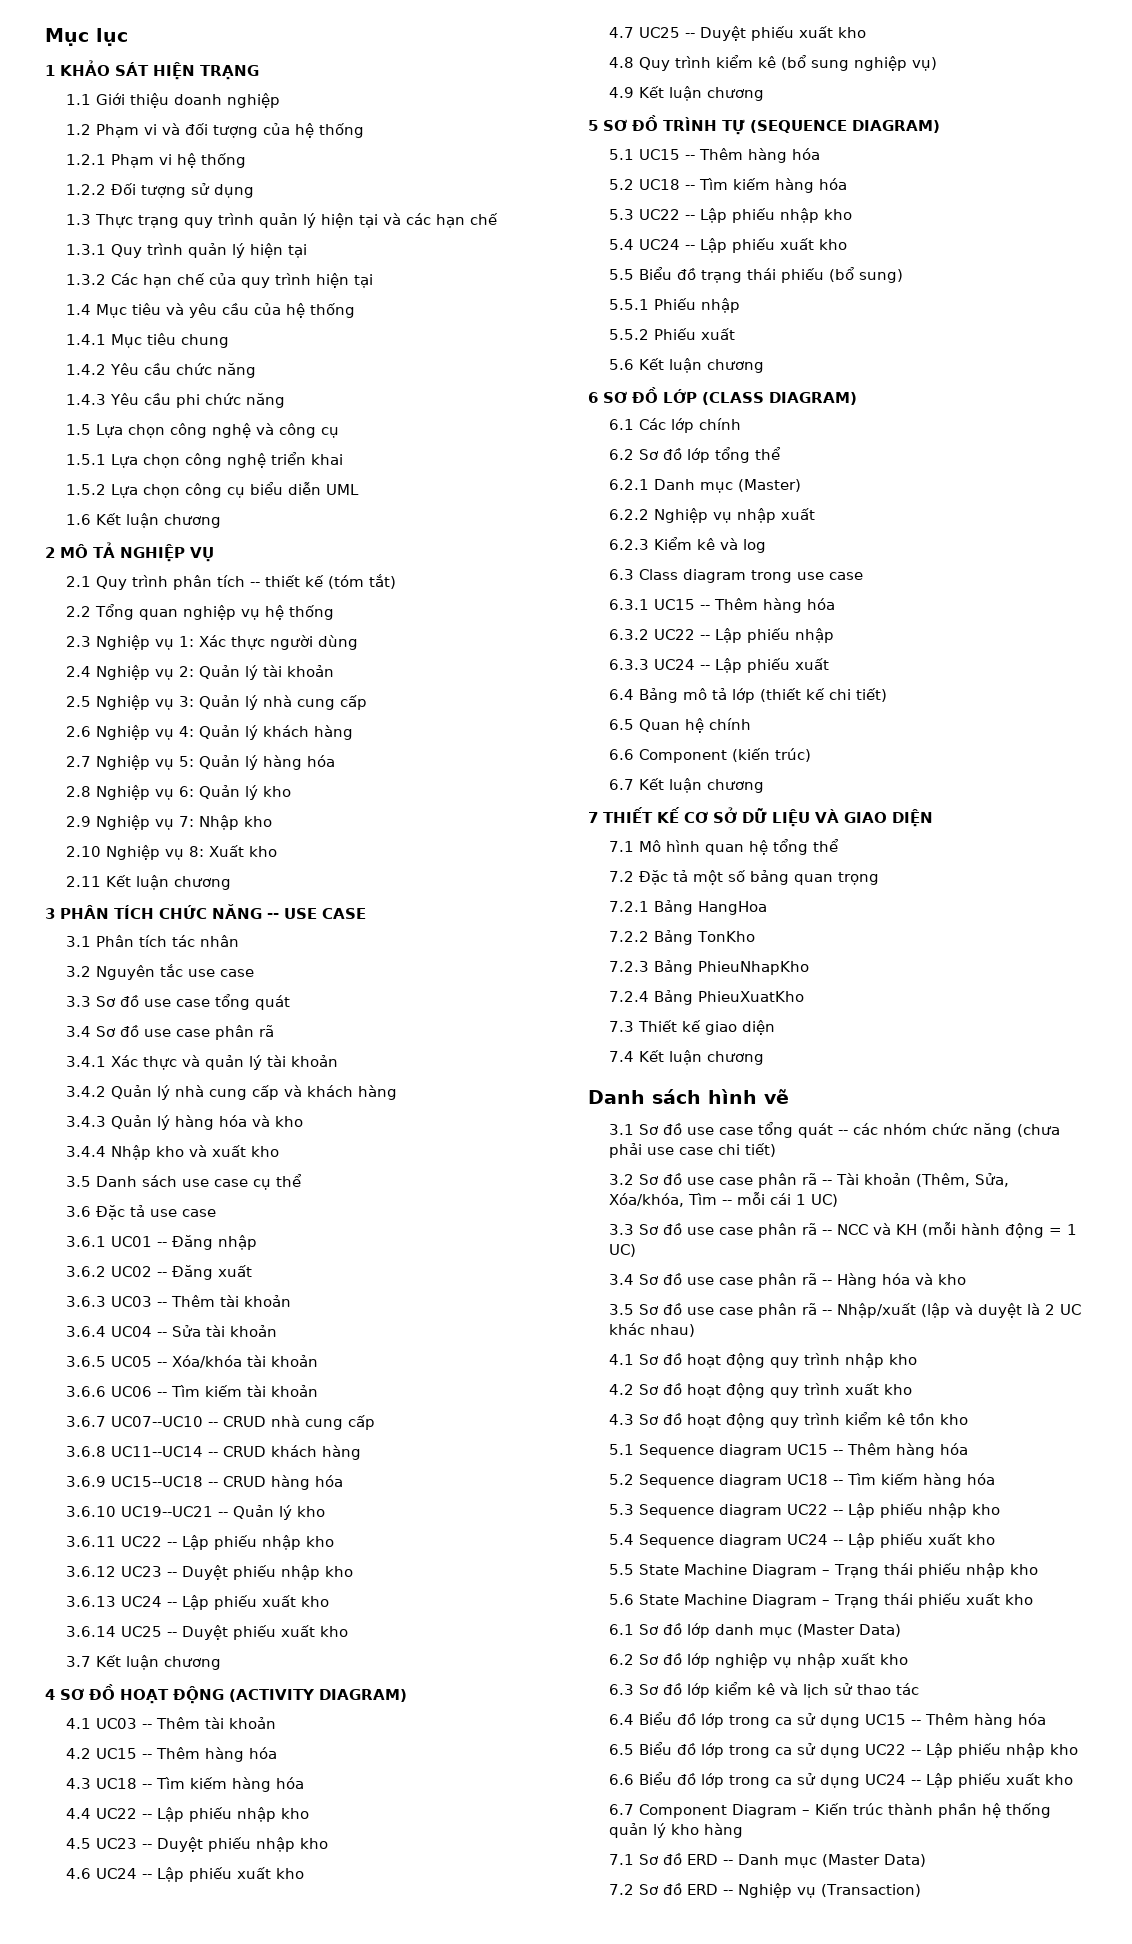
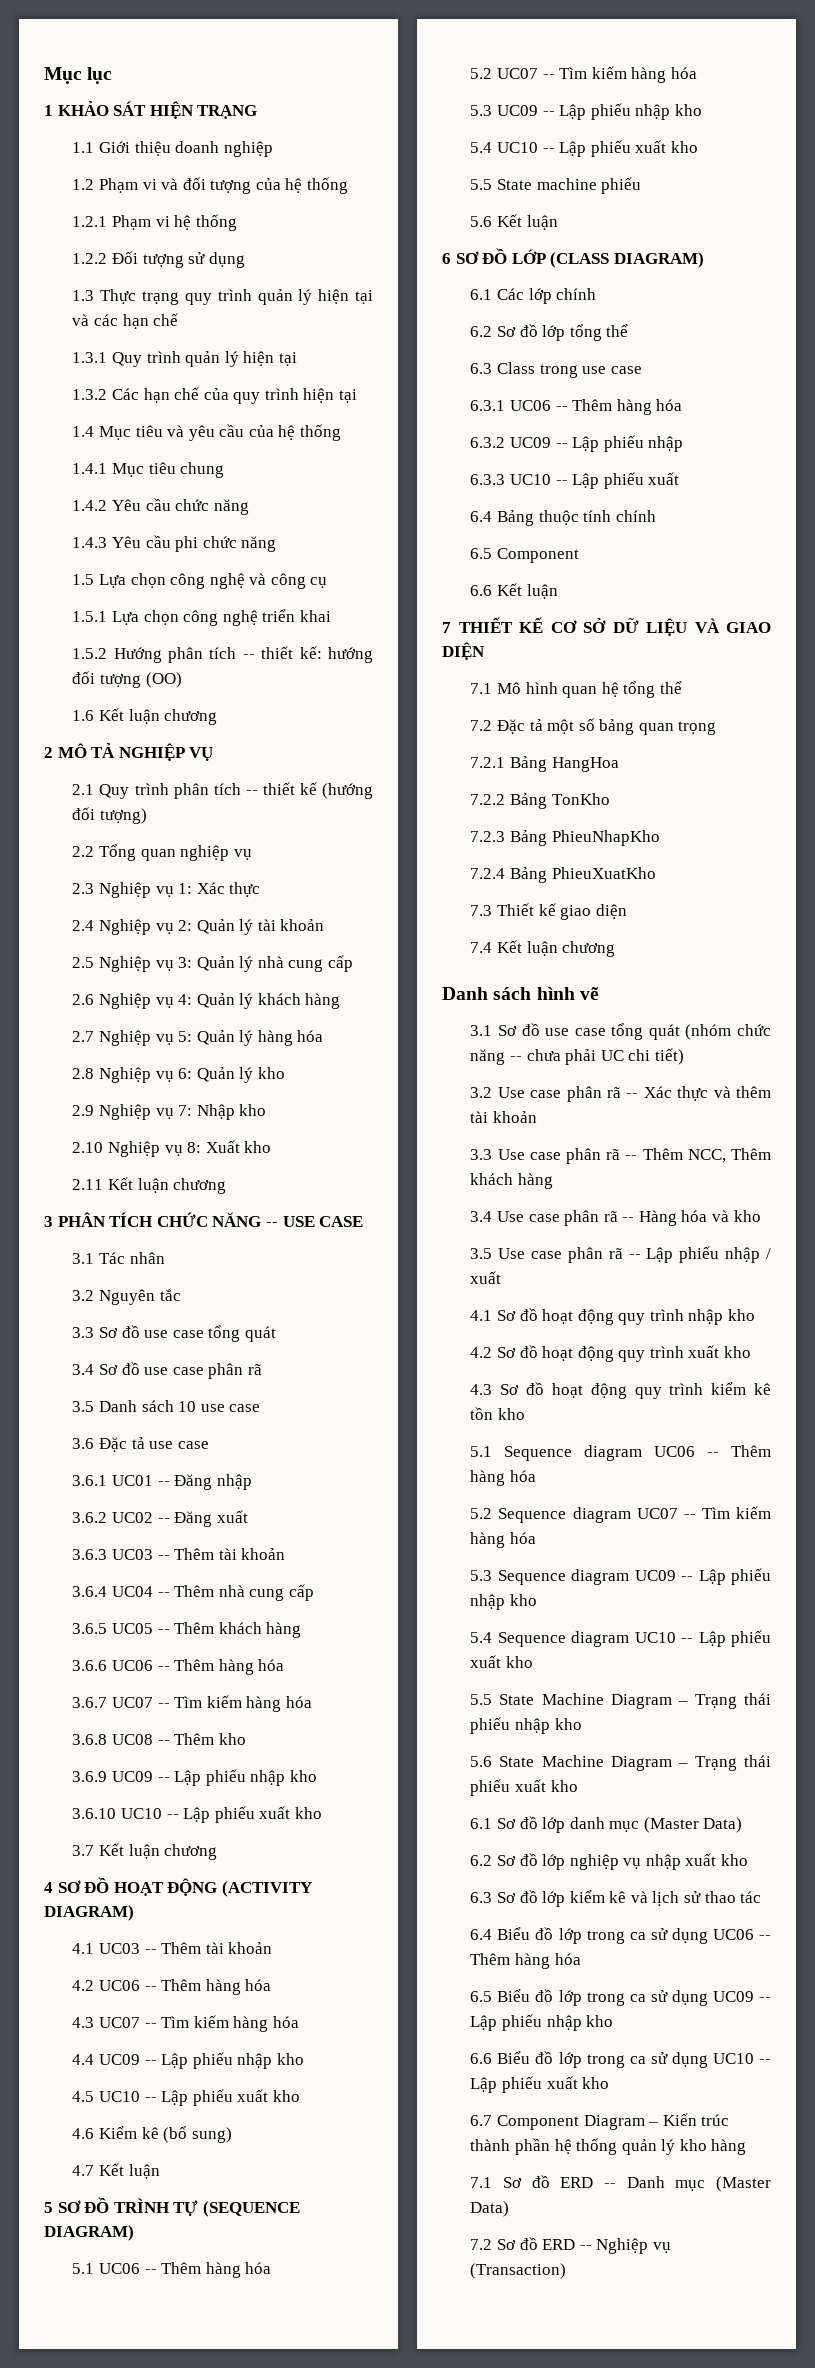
- 1.5.2 Lựa chọn công cụ biểu diễn UML
+ 1.5.2 Hướng phân tích -- thiết kế: hướng đối tượng (OO)
- 2.1 Quy trình phân tích -- thiết kế (tóm tắt)
+ 2.1 Quy trình phân tích -- thiết kế (hướng đối tượng)
- 2.2 Tổng quan nghiệp vụ hệ thống
+ 2.2 Tổng quan nghiệp vụ
- 2.3 Nghiệp vụ 1: Xác thực người dùng
+ 2.3 Nghiệp vụ 1: Xác thực
- 3.1 Phân tích tác nhân
+ 3.1 Tác nhân
- 3.2 Nguyên tắc use case
+ 3.2 Nguyên tắc
- 3.4.1 Xác thực và quản lý tài khoản
- 3.4.2 Quản lý nhà cung cấp và khách hàng
- 3.4.3 Quản lý hàng hóa và kho
- 3.4.4 Nhập kho và xuất kho
- 3.5 Danh sách use case cụ thể
+ 3.5 Danh sách 10 use case
- 3.6.4 UC04 -- Sửa tài khoản
+ 3.6.4 UC04 -- Thêm nhà cung cấp
- 3.6.5 UC05 -- Xóa/khóa tài khoản
+ 3.6.5 UC05 -- Thêm khách hàng
- 3.6.6 UC06 -- Tìm kiếm tài khoản
- 3.6.7 UC07--UC10 -- CRUD nhà cung cấp
- 3.6.8 UC11--UC14 -- CRUD khách hàng
- 3.6.9 UC15--UC18 -- CRUD hàng hóa
- 3.6.10 UC19--UC21 -- Quản lý kho
- 3.6.11 UC22 -- Lập phiếu nhập kho
- 3.6.12 UC23 -- Duyệt phiếu nhập kho
- 3.6.13 UC24 -- Lập phiếu xuất kho
- 3.6.14 UC25 -- Duyệt phiếu xuất kho
+ 3.6.6 UC06 -- Thêm hàng hóa
+ 3.6.7 UC07 -- Tìm kiếm hàng hóa
+ 3.6.8 UC08 -- Thêm kho
+ 3.6.9 UC09 -- Lập phiếu nhập kho
+ 3.6.10 UC10 -- Lập phiếu xuất kho
- 4.2 UC15 -- Thêm hàng hóa
+ 4.2 UC06 -- Thêm hàng hóa
- 4.3 UC18 -- Tìm kiếm hàng hóa
+ 4.3 UC07 -- Tìm kiếm hàng hóa
- 4.4 UC22 -- Lập phiếu nhập kho
+ 4.4 UC09 -- Lập phiếu nhập kho
- 4.5 UC23 -- Duyệt phiếu nhập kho
- 4.6 UC24 -- Lập phiếu xuất kho
- 4.7 UC25 -- Duyệt phiếu xuất kho
- 4.8 Quy trình kiểm kê (bổ sung nghiệp vụ)
- 4.9 Kết luận chương
+ 4.5 UC10 -- Lập phiếu xuất kho
+ 4.6 Kiểm kê (bổ sung)
+ 4.7 Kết luận
- 5.1 UC15 -- Thêm hàng hóa
- 5.2 UC18 -- Tìm kiếm hàng hóa
- 5.3 UC22 -- Lập phiếu nhập kho
- 5.4 UC24 -- Lập phiếu xuất kho
- 5.5 Biểu đồ trạng thái phiếu (bổ sung)
- 5.5.1 Phiếu nhập
- 5.5.2 Phiếu xuất
+ 5.1 UC06 -- Thêm hàng hóa
+ 5.2 UC07 -- Tìm kiếm hàng hóa
+ 5.3 UC09 -- Lập phiếu nhập kho
+ 5.4 UC10 -- Lập phiếu xuất kho
+ 5.5 State machine phiếu
- 5.6 Kết luận chương
+ 5.6 Kết luận
- 6.2.1 Danh mục (Master)
- 6.2.2 Nghiệp vụ nhập xuất
- 6.2.3 Kiểm kê và log
- 6.3 Class diagram trong use case
+ 6.3 Class trong use case
- 6.3.1 UC15 -- Thêm hàng hóa
+ 6.3.1 UC06 -- Thêm hàng hóa
- 6.3.2 UC22 -- Lập phiếu nhập
+ 6.3.2 UC09 -- Lập phiếu nhập
- 6.3.3 UC24 -- Lập phiếu xuất
+ 6.3.3 UC10 -- Lập phiếu xuất
- 6.4 Bảng mô tả lớp (thiết kế chi tiết)
- 6.5 Quan hệ chính
- 6.6 Component (kiến trúc)
- 6.7 Kết luận chương
+ 6.4 Bảng thuộc tính chính
+ 6.5 Component
+ 6.6 Kết luận
- 3.1 Sơ đồ use case tổng quát -- các nhóm chức năng (chưa phải use case chi tiết)
+ 3.1 Sơ đồ use case tổng quát (nhóm chức năng -- chưa phải UC chi tiết)
- 3.2 Sơ đồ use case phân rã -- Tài khoản (Thêm, Sửa, Xóa/khóa, Tìm -- mỗi cái 1 UC)
- 3.3 Sơ đồ use case phân rã -- NCC và KH (mỗi hành động = 1 UC)
- 3.4 Sơ đồ use case phân rã -- Hàng hóa và kho
+ 3.2 Use case phân rã -- Xác thực và thêm tài khoản
+ 3.3 Use case phân rã -- Thêm NCC, Thêm khách hàng
+ 3.4 Use case phân rã -- Hàng hóa và kho
- 3.5 Sơ đồ use case phân rã -- Nhập/xuất (lập và duyệt là 2 UC khác nhau)
+ 3.5 Use case phân rã -- Lập phiếu nhập / xuất
- 5.1 Sequence diagram UC15 -- Thêm hàng hóa
+ 5.1 Sequence diagram UC06 -- Thêm hàng hóa
- 5.2 Sequence diagram UC18 -- Tìm kiếm hàng hóa
+ 5.2 Sequence diagram UC07 -- Tìm kiếm hàng hóa
- 5.3 Sequence diagram UC22 -- Lập phiếu nhập kho
+ 5.3 Sequence diagram UC09 -- Lập phiếu nhập kho
- 5.4 Sequence diagram UC24 -- Lập phiếu xuất kho
+ 5.4 Sequence diagram UC10 -- Lập phiếu xuất kho
- 6.4 Biểu đồ lớp trong ca sử dụng UC15 -- Thêm hàng hóa
+ 6.4 Biểu đồ lớp trong ca sử dụng UC06 -- Thêm hàng hóa
- 6.5 Biểu đồ lớp trong ca sử dụng UC22 -- Lập phiếu nhập kho
+ 6.5 Biểu đồ lớp trong ca sử dụng UC09 -- Lập phiếu nhập kho
- 6.6 Biểu đồ lớp trong ca sử dụng UC24 -- Lập phiếu xuất kho
+ 6.6 Biểu đồ lớp trong ca sử dụng UC10 -- Lập phiếu xuất kho

